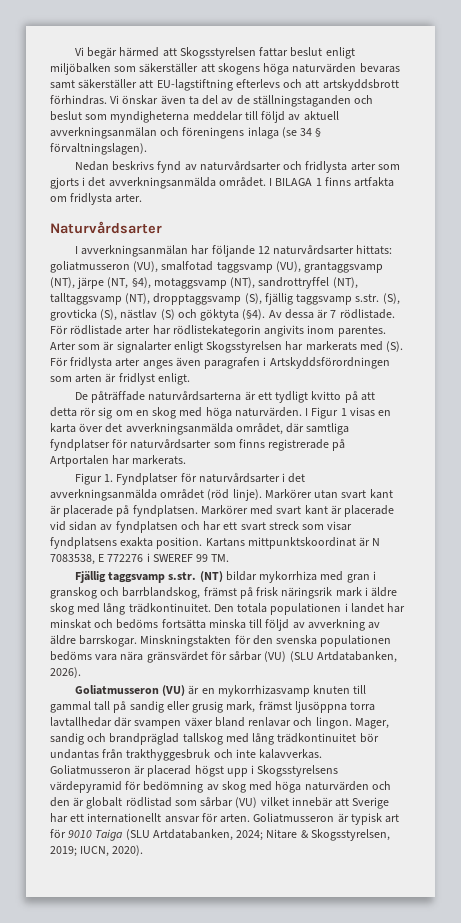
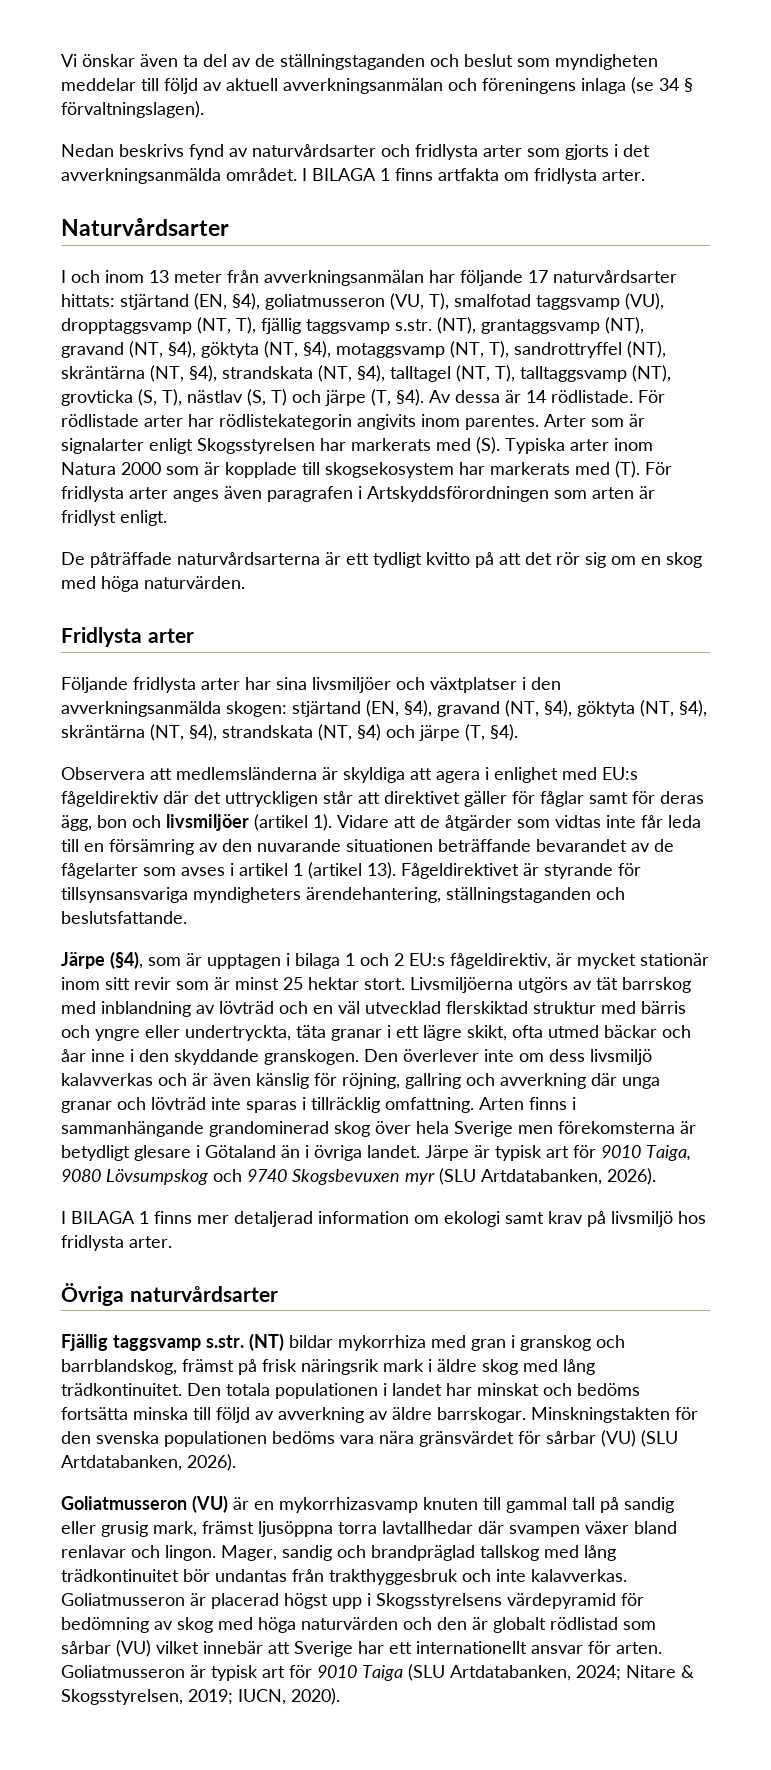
- Vi begär härmed att Skogsstyrelsen fattar beslut enligt miljöbalken som säkerställer att skogens höga naturvärden bevaras samt säkerställer att EU-lagstiftning efterlevs och att artskyddsbrott förhindras. Vi önskar även ta del av de ställningstaganden och beslut som myndigheterna meddelar till följd av aktuell avverkningsanmälan och föreningens inlaga (se 34 § förvaltningslagen).
+ Vi önskar även ta del av de ställningstaganden och beslut som myndigheten meddelar till följd av aktuell avverkningsanmälan och föreningens inlaga (se 34 § förvaltningslagen).
- I avverkningsanmälan har följande 12 naturvårdsarter hittats: goliatmusseron (VU), smalfotad taggsvamp (VU), grantaggsvamp (NT), järpe (NT, §4), motaggsvamp (NT), sandrottryffel (NT), talltaggsvamp (NT), dropptaggsvamp (S), fjällig taggsvamp s.str. (S), grovticka (S), nästlav (S) och göktyta (§4).
+ I och inom 13 meter från avverkningsanmälan har följande 17 naturvårdsarter hittats: stjärtand (EN, §4), goliatmusseron (VU, T), smalfotad taggsvamp (VU), dropptaggsvamp (NT, T), fjällig taggsvamp s.str. (NT), grantaggsvamp (NT), gravand (NT, §4), göktyta (NT, §4), motaggsvamp (NT, T), sandrottryffel (NT), skräntärna (NT, §4), strandskata (NT, §4), talltagel (NT, T), talltaggsvamp (NT), grovticka (S, T), nästlav (S, T) och järpe (T, §4).
- Av dessa är 7 rödlistade.
+ Av dessa är 14 rödlistade.
- Arter som är signalarter enligt Skogsstyrelsen har markerats med (S). För fridlysta arter anges även paragrafen i Artskyddsförordningen som arten är fridlyst enligt.
+ Arter som är signalarter enligt Skogsstyrelsen har markerats med (S). Typiska arter inom Natura 2000 som är kopplade till skogsekosystem har markerats med (T). För fridlysta arter anges även paragrafen i Artskyddsförordningen som arten är fridlyst enligt.
- De påträffade naturvårdsarterna är ett tydligt kvitto på att detta rör sig om en skog med höga naturvärden. I Figur 1 visas en karta över det avverkningsanmälda området, där samtliga fyndplatser för naturvårdsarter som finns registrerade på Artportalen har markerats.
- Figur 1. Fyndplatser för naturvårdsarter i det avverkningsanmälda området (röd linje). Markörer utan svart kant är placerade på fyndplatsen. Markörer med svart kant är placerade vid sidan av fyndplatsen och har ett svart streck som visar fyndplatsens exakta position. Kartans mittpunktskoordinat är N 7083538, E 772276 i SWEREF 99 TM.
+ De påträffade naturvårdsarterna är ett tydligt kvitto på att det rör sig om en skog med höga naturvärden.
+ Fridlysta arter
+ Följande fridlysta arter har sina livsmiljöer och växtplatser i den avverkningsanmälda skogen: stjärtand (EN, §4), gravand (NT, §4), göktyta (NT, §4), skräntärna (NT, §4), strandskata (NT, §4) och järpe (T, §4).
+ Observera att medlemsländerna är skyldiga att agera i enlighet med EU:s fågeldirektiv där det uttryckligen står att direktivet gäller för fåglar samt för deras ägg, bon och livsmiljöer (artikel 1). Vidare att de åtgärder som vidtas inte får leda till en försämring av den nuvarande situationen beträffande bevarandet av de fågelarter som avses i artikel 1 (artikel 13). Fågeldirektivet är styrande för tillsynsansvariga myndigheters ärendehantering, ställningstaganden och beslutsfattande.
+ Järpe (§4), som är upptagen i bilaga 1 och 2 EU:s fågeldirektiv, är mycket stationär inom sitt revir som är minst 25 hektar stort. Livsmiljöerna utgörs av tät barrskog med inblandning av lövträd och en väl utvecklad flerskiktad struktur med bärris och yngre eller undertryckta, täta granar i ett lägre skikt, ofta utmed bäckar och åar inne i den skyddande granskogen. Den överlever inte om dess livsmiljö kalavverkas och är även känslig för röjning, gallring och avverkning där unga granar och lövträd inte sparas i tillräcklig omfattning. Arten finns i sammanhängande grandominerad skog över hela Sverige men förekomsterna är betydligt glesare i Götaland än i övriga landet. Järpe är typisk art för 9010 Taiga, 9080 Lövsumpskog och 9740 Skogsbevuxen myr (SLU Artdatabanken, 2026).
+ I BILAGA 1 finns mer detaljerad information om ekologi samt krav på livsmiljö hos fridlysta arter.
+ Övriga naturvårdsarter

